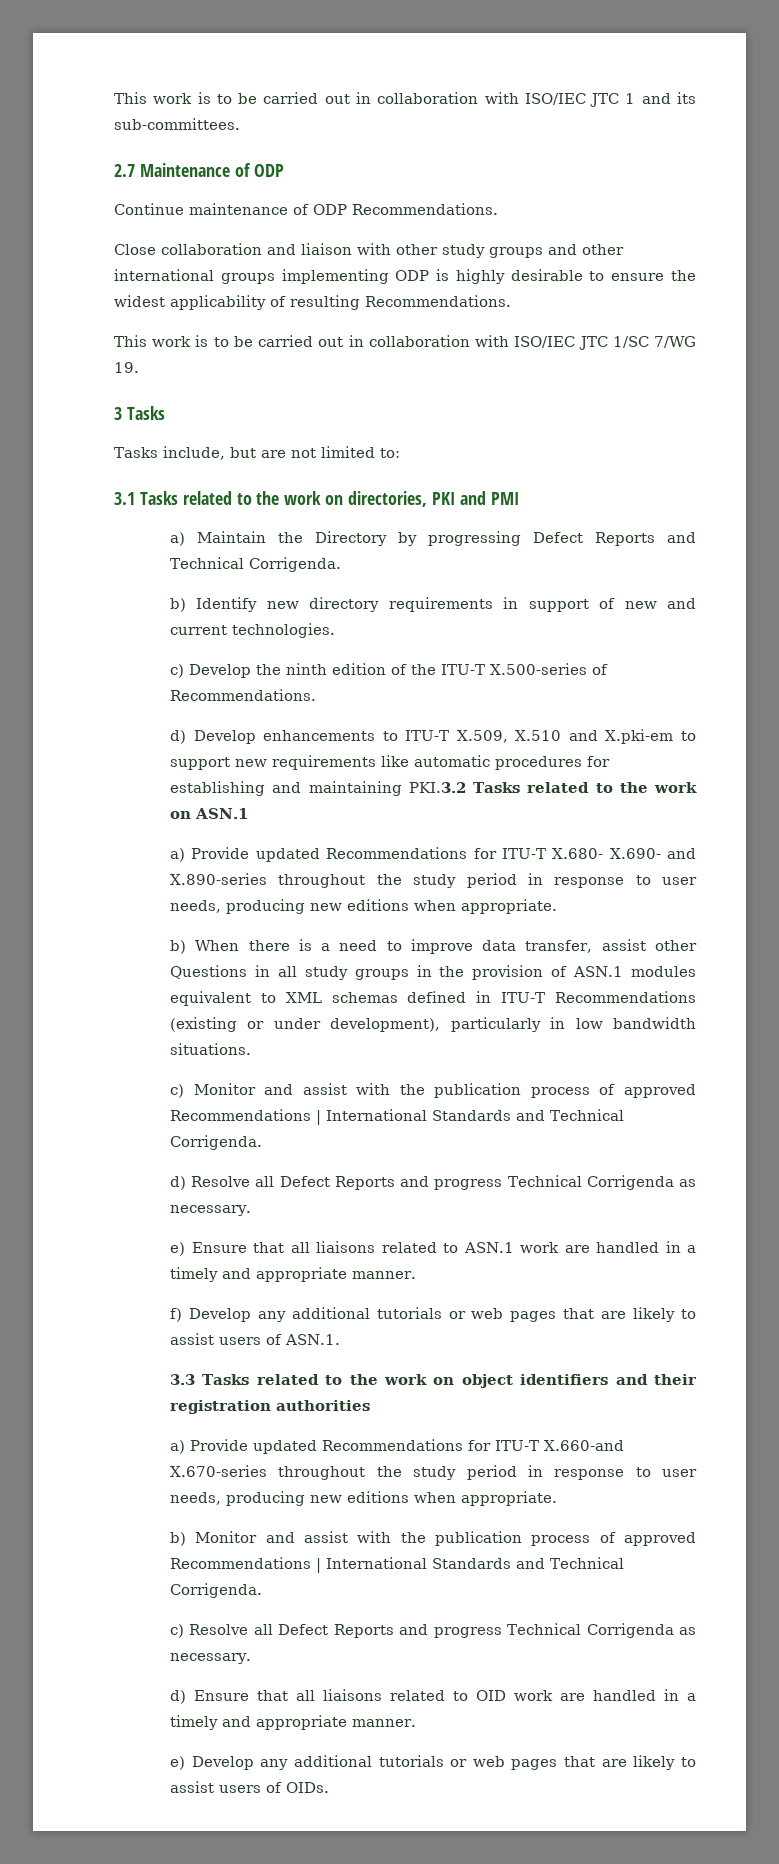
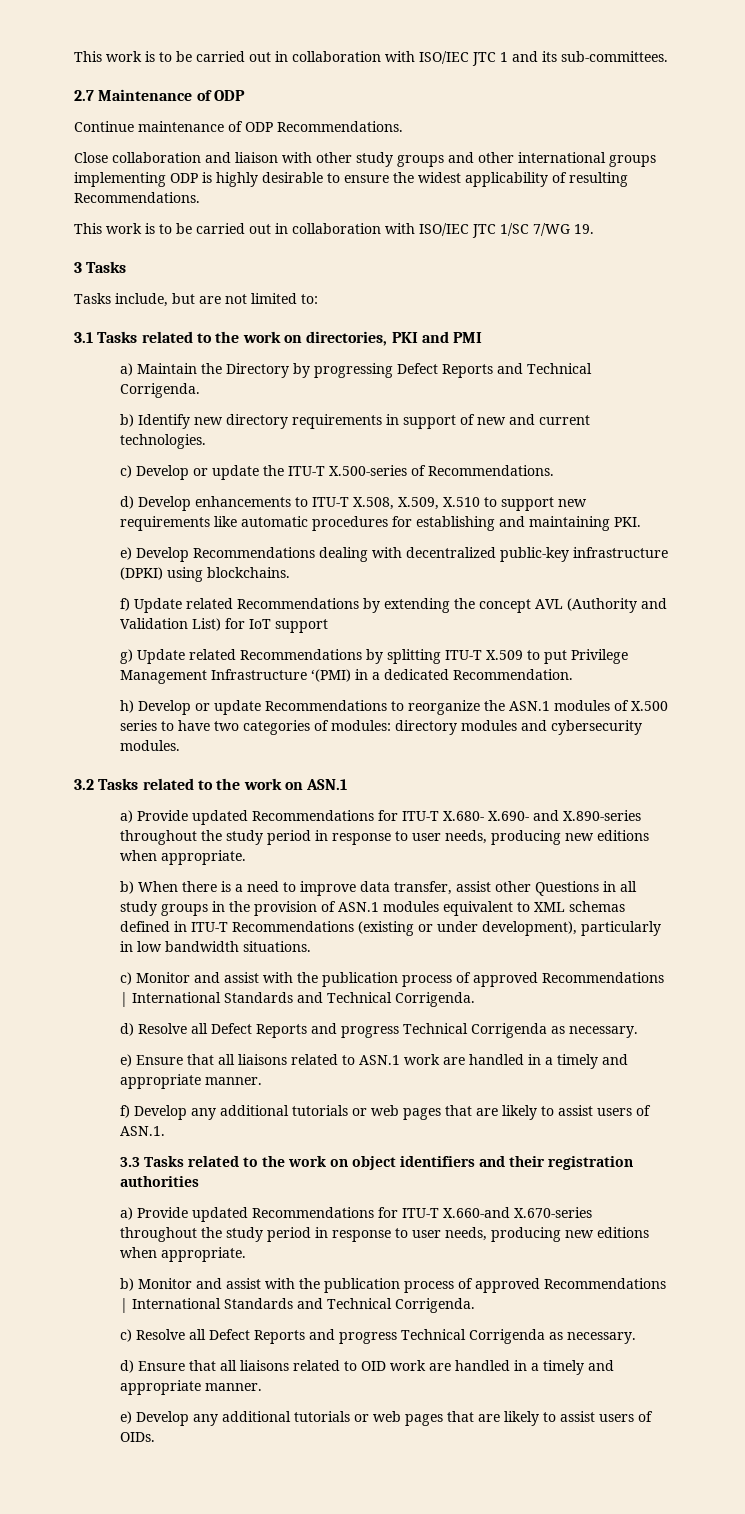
- c) Develop the ninth edition of the ITU-T X.500-series of Recommendations.
+ c) Develop or update the ITU-T X.500-series of Recommendations.
- d) Develop enhancements to ITU-T X.509, X.510 and X.pki-em to support new requirements like automatic procedures for establishing and maintaining PKI.3.2 Tasks related to the work on ASN.1
+ d) Develop enhancements to ITU-T X.508, X.509, X.510 to support new requirements like automatic procedures for establishing and maintaining PKI.
+ e) Develop Recommendations dealing with decentralized public-key infrastructure (DPKI) using blockchains.
+ f) Update related Recommendations by extending the concept AVL (Authority and Validation List) for IoT support
+ g) Update related Recommendations by splitting ITU-T X.509 to put Privilege Management Infrastructure ‘(PMI) in a dedicated Recommendation.
+ h) Develop or update Recommendations to reorganize the ASN.1 modules of X.500 series to have two categories of modules: directory modules and cybersecurity modules.
+ 3.2 Tasks related to the work on ASN.1

